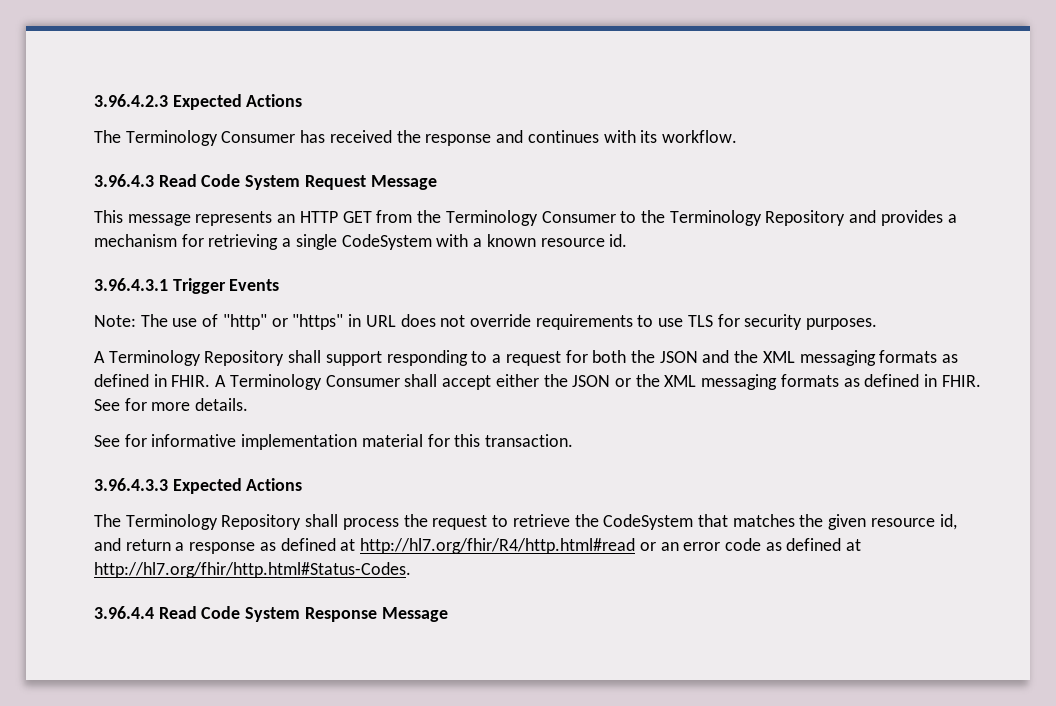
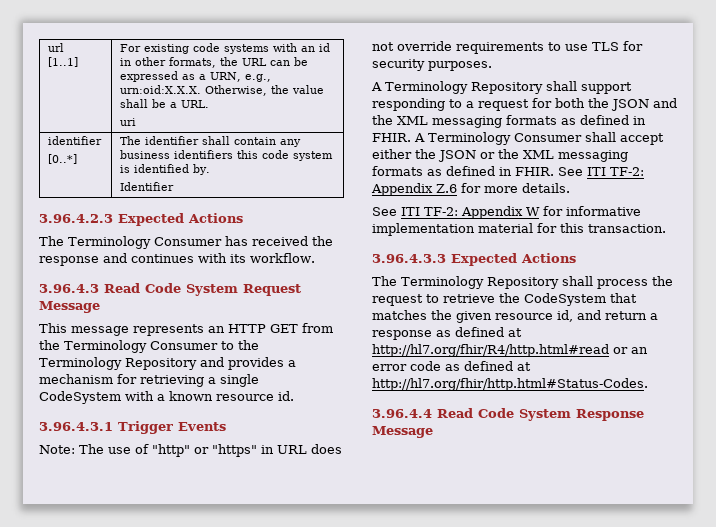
+ url
+ [1..1] | For existing code systems with an id in other formats, the URL can be expressed as a URN, e.g., urn:oid:X.X.X. Otherwise, the value shall be a URL.
+ uri
+ identifier
+ [0..*] | The identifier shall contain any business identifiers this code system is identified by.
+ Identifier
- See for more details.
+ See ITI TF-2: Appendix Z.6 for more details.
- See for informative implementation material for this transaction.
+ See ITI TF-2: Appendix W for informative implementation material for this transaction.

